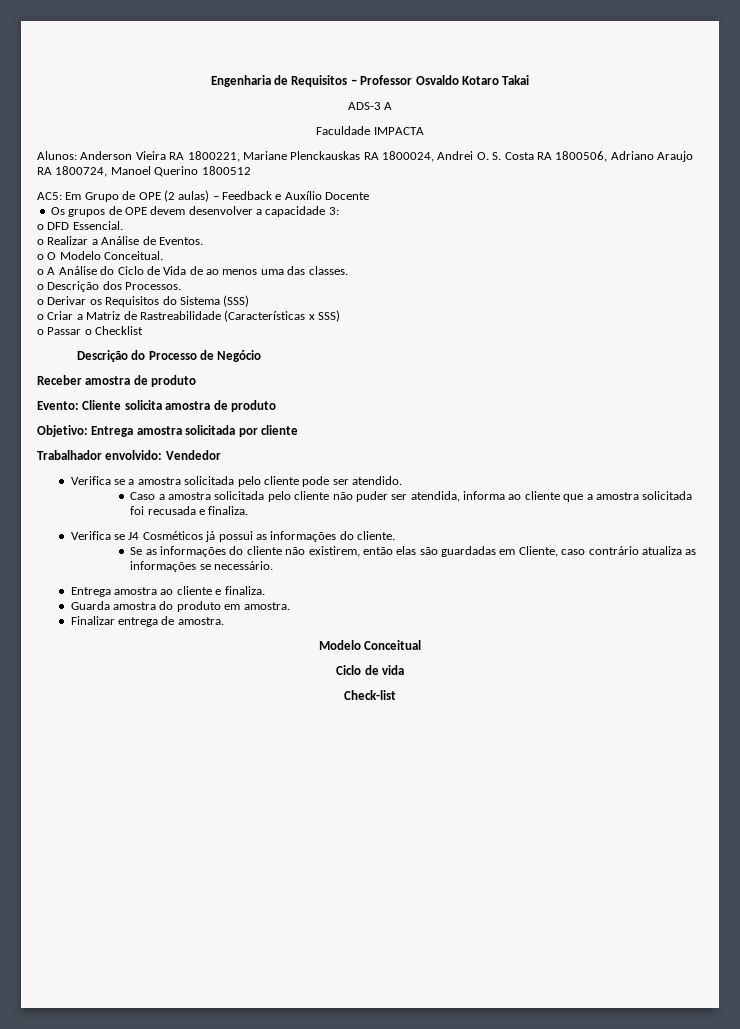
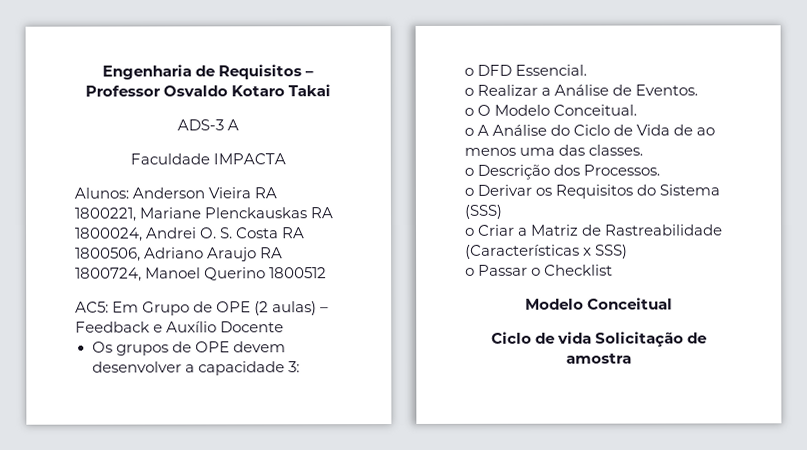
- Descrição do Processo de Negócio
- Receber amostra de produto
- Evento: Cliente solicita amostra de produto
- Objetivo: Entrega amostra solicitada por cliente
- Trabalhador envolvido: Vendedor
- Verifica se a amostra solicitada pelo cliente pode ser atendido.
- Caso a amostra solicitada pelo cliente não puder ser atendida, informa ao cliente que a amostra solicitada foi recusada e finaliza.
- Verifica se J4 Cosméticos já possui as informações do cliente.
- Se as informações do cliente não existirem, então elas são guardadas em Cliente, caso contrário atualiza as informações se necessário.
- Entrega amostra ao cliente e finaliza.
- Guarda amostra do produto em amostra.
- Finalizar entrega de amostra.
- Ciclo de vida
- Check-list
+ Ciclo de vida Solicitação de amostra

